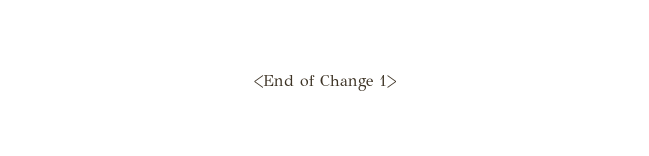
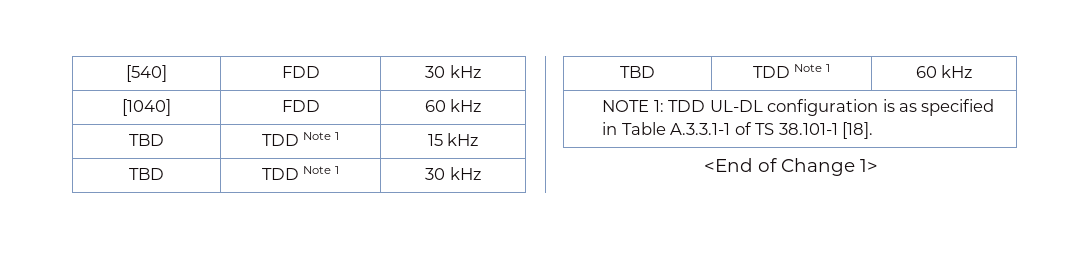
+ [540] | FDD | 30 kHz
+ [1040] | FDD | 60 kHz
+ TBD | TDD Note 1 | 15 kHz
+ TBD | TDD Note 1 | 30 kHz
+ TBD | TDD Note 1 | 60 kHz
+ NOTE 1: TDD UL-DL configuration is as specified in Table A.3.3.1-1 of TS 38.101-1 [18].

